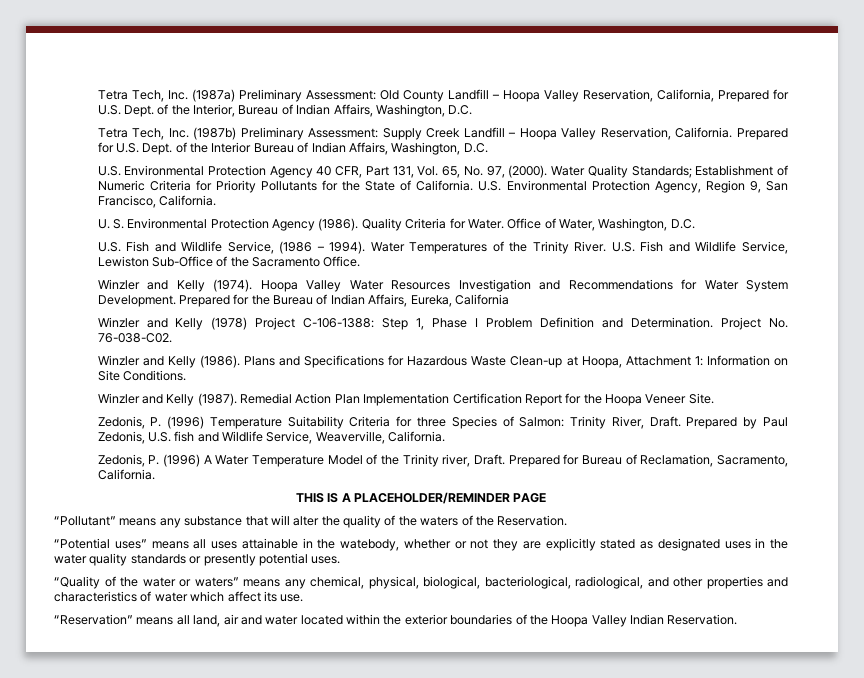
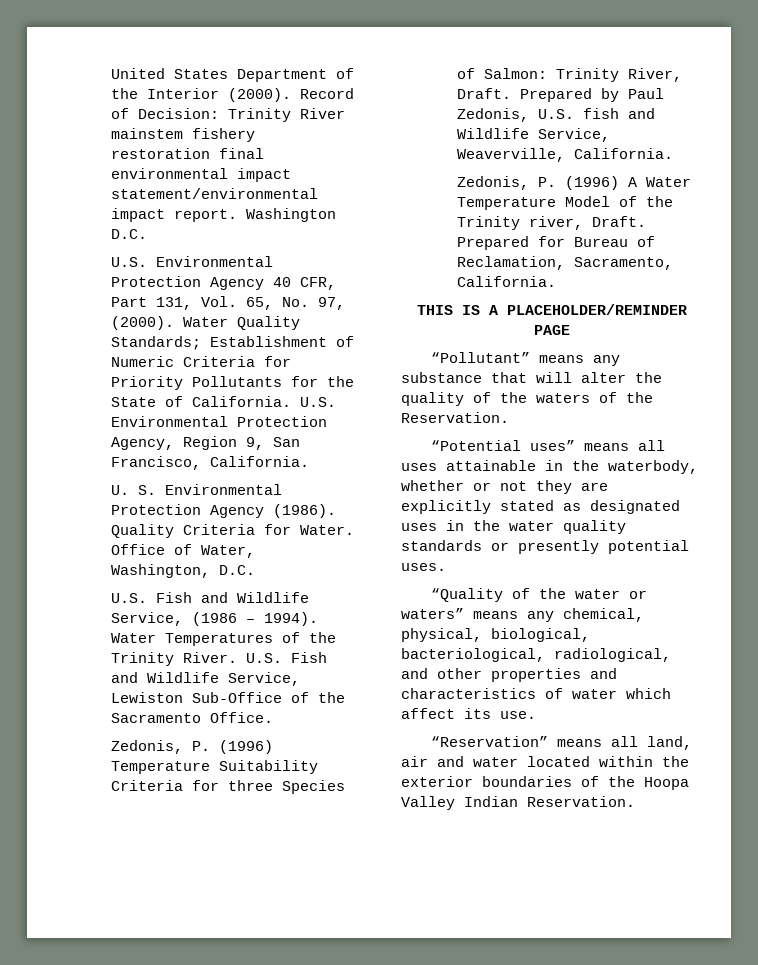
- Tetra Tech, Inc. (1987a) Preliminary Assessment: Old County Landfill – Hoopa Valley Reservation, California, Prepared for U.S. Dept. of the Interior, Bureau of Indian Affairs, Washington, D.C.
- Tetra Tech, Inc. (1987b) Preliminary Assessment: Supply Creek Landfill – Hoopa Valley Reservation, California. Prepared for U.S. Dept. of the Interior Bureau of Indian Affairs, Washington, D.C.
+ United States Department of the Interior (2000). Record of Decision: Trinity River mainstem fishery restoration final environmental impact statement/environmental impact report. Washington D.C.
- Winzler and Kelly (1974). Hoopa Valley Water Resources Investigation and Recommendations for Water System Development. Prepared for the Bureau of Indian Affairs, Eureka, California
- Winzler and Kelly (1978) Project C-106-1388: Step 1, Phase I Problem Definition and Determination. Project No. 76-038-C02.
- Winzler and Kelly (1986). Plans and Specifications for Hazardous Waste Clean-up at Hoopa, Attachment 1: Information on Site Conditions.
- Winzler and Kelly (1987). Remedial Action Plan Implementation Certification Report for the Hoopa Veneer Site.
- “Potential uses” means all uses attainable in the watebody, whether or not they are explicitly stated as designated uses in the water quality standards or presently potential uses.
+ “Potential uses” means all uses attainable in the waterbody, whether or not they are explicitly stated as designated uses in the water quality standards or presently potential uses.

